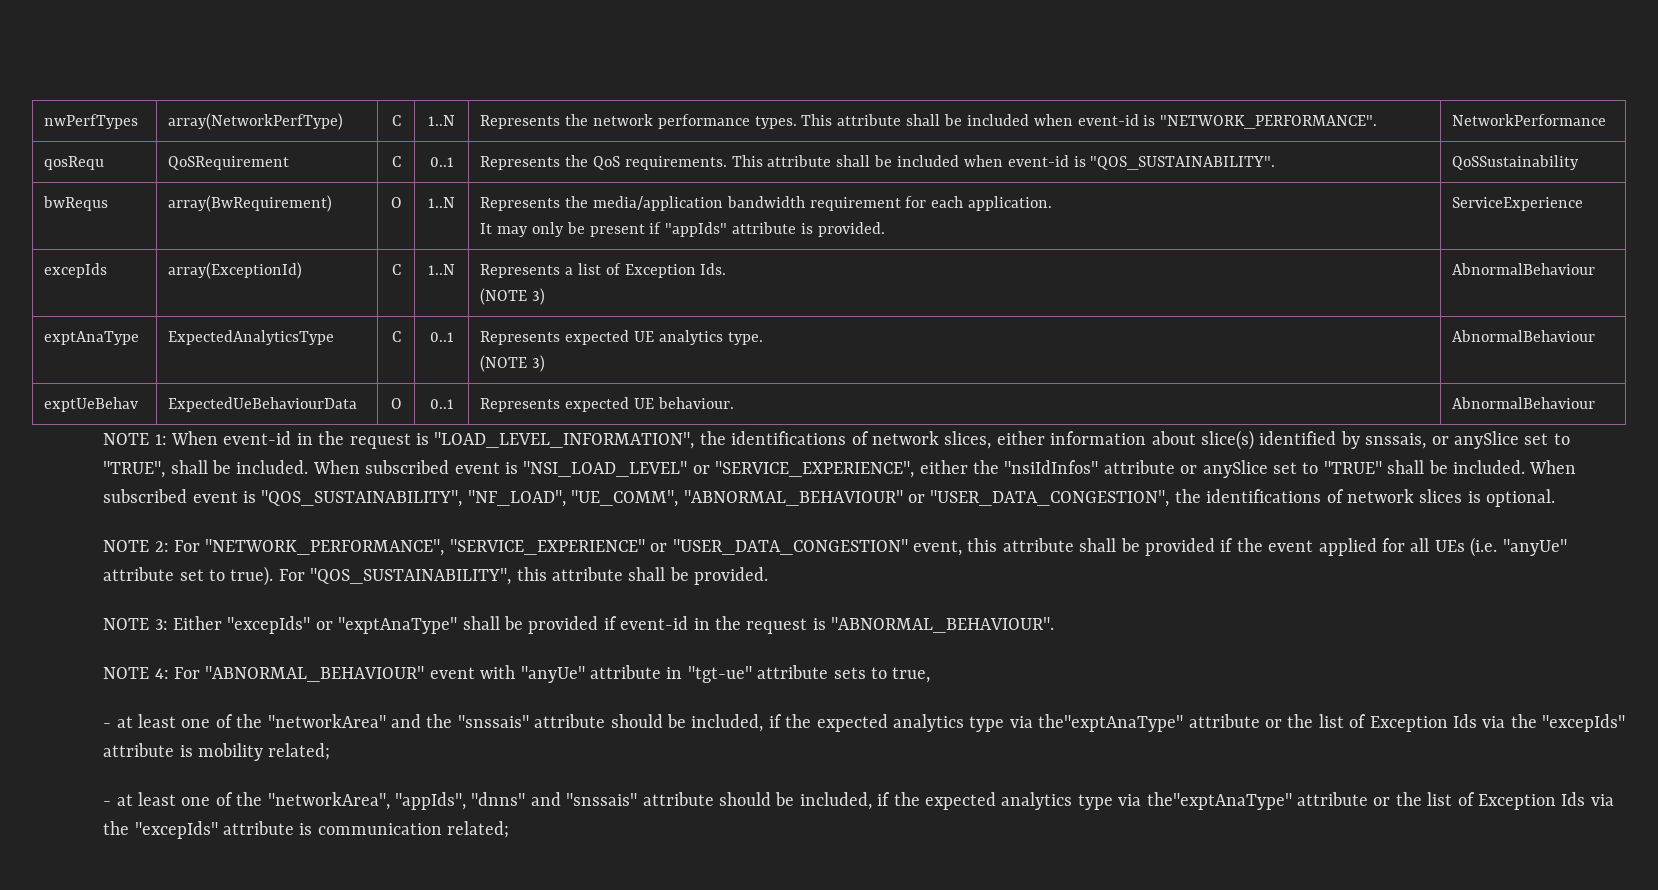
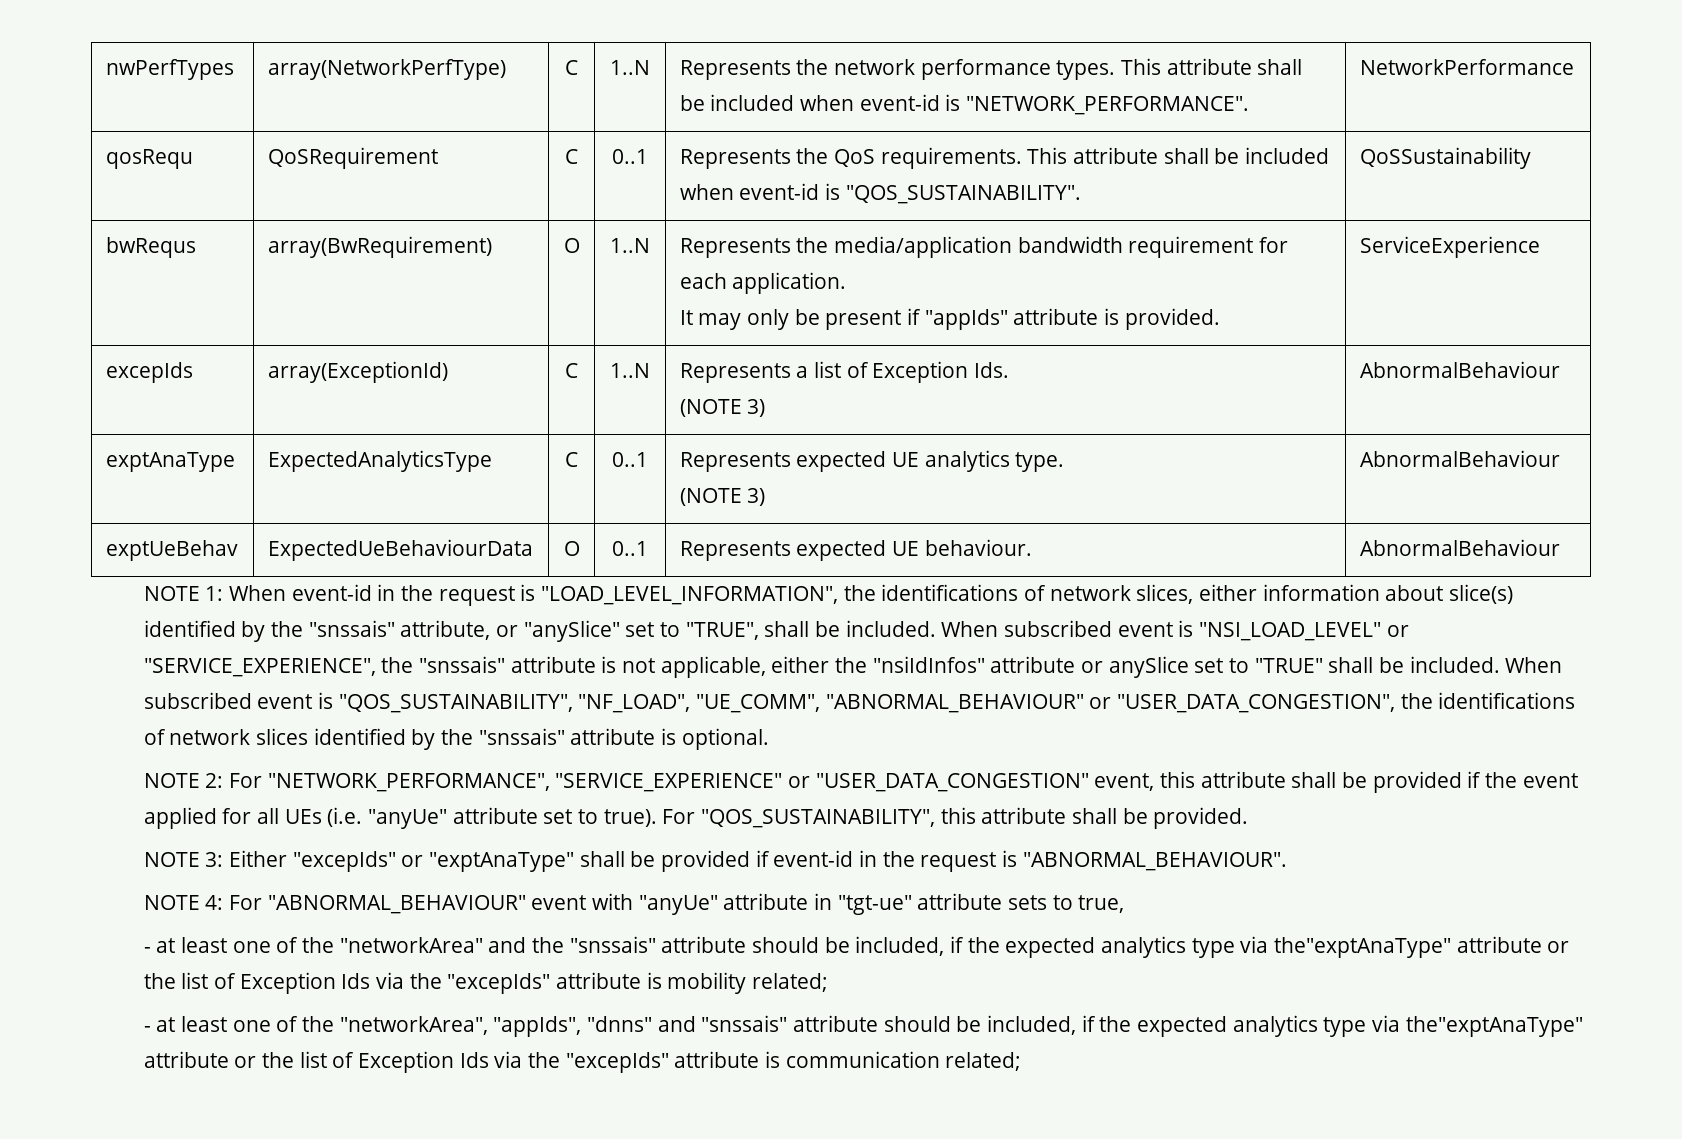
- NOTE 1: When event-id in the request is "LOAD_LEVEL_INFORMATION", the identifications of network slices, either information about slice(s) identified by snssais, or anySlice set to "TRUE", shall be included.
+ NOTE 1: When event-id in the request is "LOAD_LEVEL_INFORMATION", the identifications of network slices, either information about slice(s) identified by the "snssais" attribute, or "anySlice" set to "TRUE", shall be included.
- When subscribed event is "NSI_LOAD_LEVEL" or "SERVICE_EXPERIENCE", either the "nsiIdInfos" attribute or anySlice set to "TRUE" shall be included.
+ When subscribed event is "NSI_LOAD_LEVEL" or "SERVICE_EXPERIENCE", the "snssais" attribute is not applicable, either the "nsiIdInfos" attribute or anySlice set to "TRUE" shall be included.
- When subscribed event is "QOS_SUSTAINABILITY", "NF_LOAD", "UE_COMM", "ABNORMAL_BEHAVIOUR" or "USER_DATA_CONGESTION", the identifications of network slices is optional.
+ When subscribed event is "QOS_SUSTAINABILITY", "NF_LOAD", "UE_COMM", "ABNORMAL_BEHAVIOUR" or "USER_DATA_CONGESTION", the identifications of network slices identified by the "snssais" attribute is optional.

